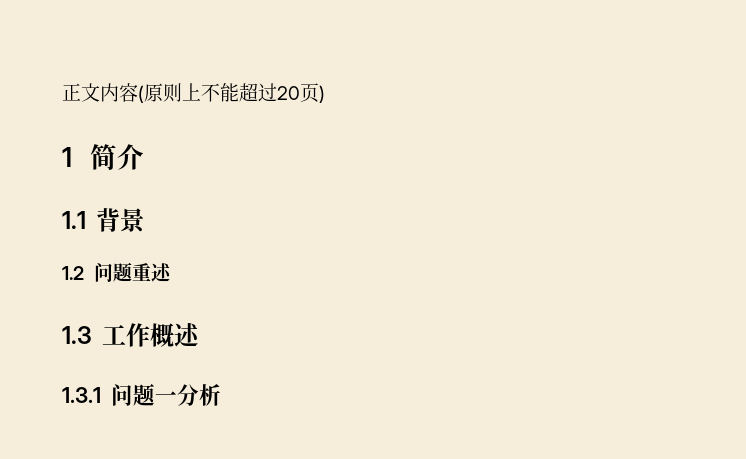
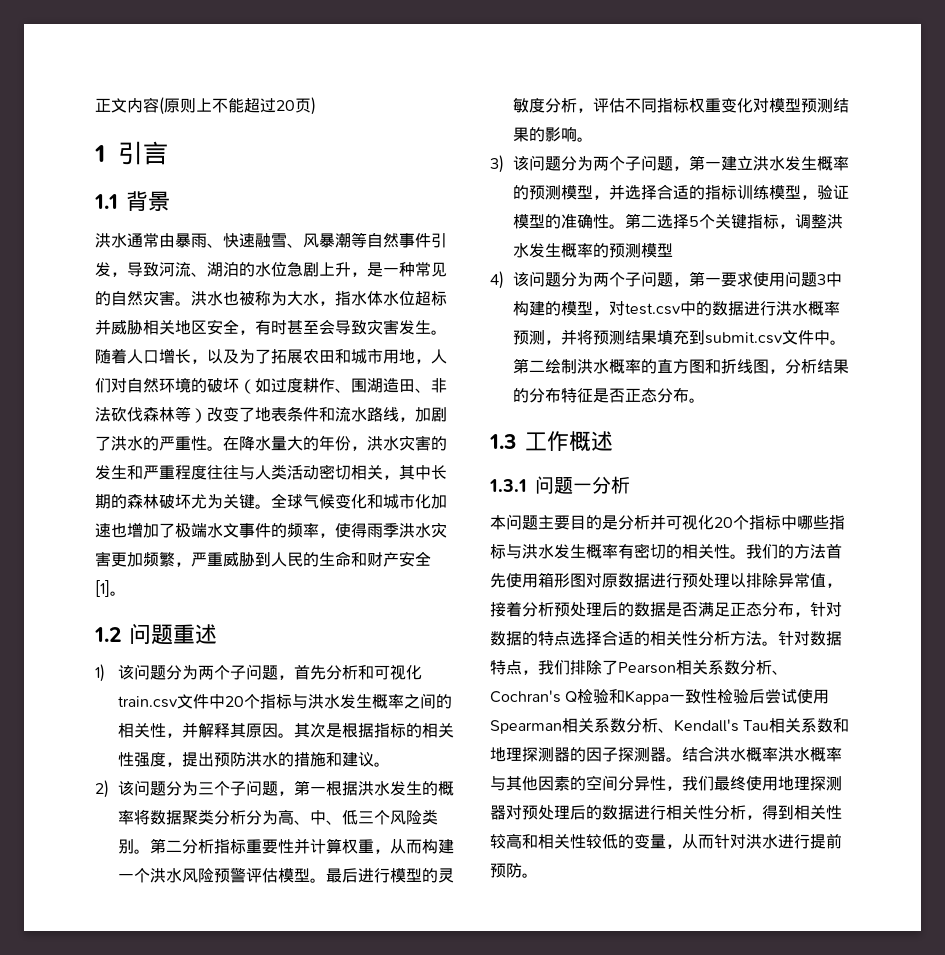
- 1简介
+ 1引言
+ 洪水通常由暴雨、快速融雪、风暴潮等自然事件引发，导致河流、湖泊的水位急剧上升，是一种常见的自然灾害。洪水也被称为大水，指水体水位超标并威胁相关地区安全，有时甚至会导致灾害发生。随着人口增长，以及为了拓展农田和城市用地，人们对自然环境的破坏（如过度耕作、围湖造田、非法砍伐森林等）改变了地表条件和流水路线，加剧了洪水的严重性。在降水量大的年份，洪水灾害的发生和严重程度往往与人类活动密切相关，其中长期的森林破坏尤为关键。全球气候变化和城市化加速也增加了极端水文事件的频率，使得雨季洪水灾害更加频繁，严重威胁到人民的生命和财产安全[1]。
  1.2问题重述
+ 1)该问题分为两个子问题，首先分析和可视化train.csv文件中20个指标与洪水发生概率之间的相关性，并解释其原因。其次是根据指标的相关性强度，提出预防洪水的措施和建议。
+ 2)该问题分为三个子问题，第一根据洪水发生的概率将数据聚类分析分为高、中、低三个风险类别。第二分析指标重要性并计算权重，从而构建一个洪水风险预警评估模型。最后进行模型的灵敏度分析，评估不同指标权重变化对模型预测结果的影响。
+ 3)该问题分为两个子问题，第一建立洪水发生概率的预测模型，并选择合适的指标训练模型，验证模型的准确性。第二选择5个关键指标，调整洪水发生概率的预测模型
+ 4)该问题分为两个子问题，第一要求使用问题3中构建的模型，对test.csv中的数据进行洪水概率预测，并将预测结果填充到submit.csv文件中。第二绘制洪水概率的直方图和折线图，分析结果的分布特征是否正态分布。
+ 本问题主要目的是分析并可视化20个指标中哪些指标与洪水发生概率有密切的相关性。我们的方法首先使用箱形图对原数据进行预处理以排除异常值，接着分析预处理后的数据是否满足正态分布，针对数据的特点选择合适的相关性分析方法。针对数据特点，我们排除了Pearson相关系数分析、Cochran's Q检验和Kappa一致性检验后尝试使用Spearman相关系数分析、Kendall's Tau相关系数和地理探测器的因子探测器。结合洪水概率洪水概率与其他因素的空间分异性，我们最终使用地理探测器对预处理后的数据进行相关性分析，得到相关性较高和相关性较低的变量，从而针对洪水进行提前预防。

